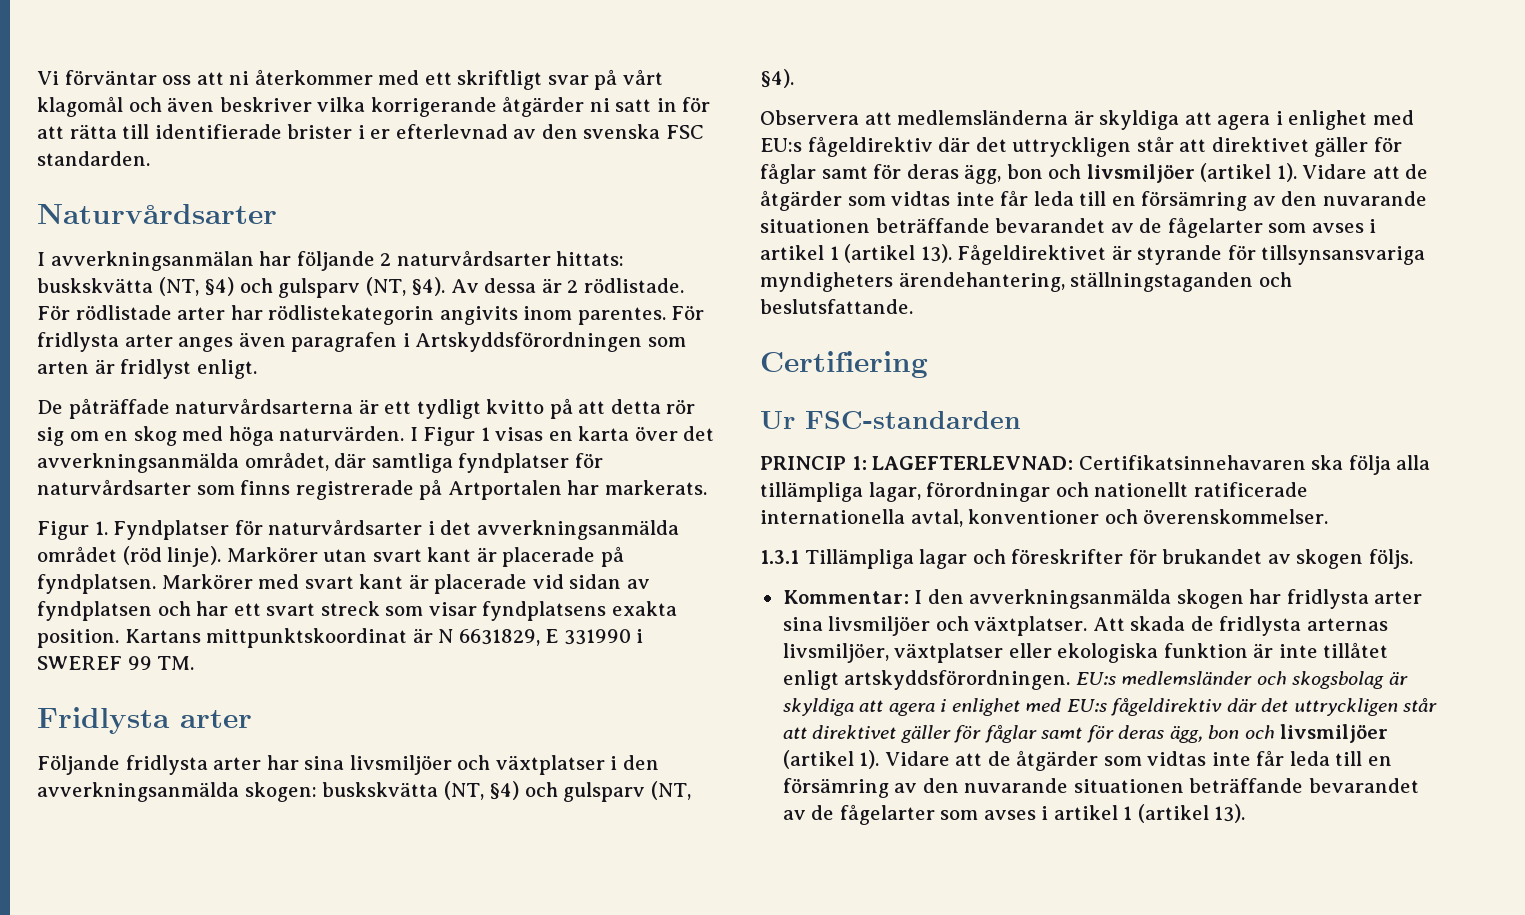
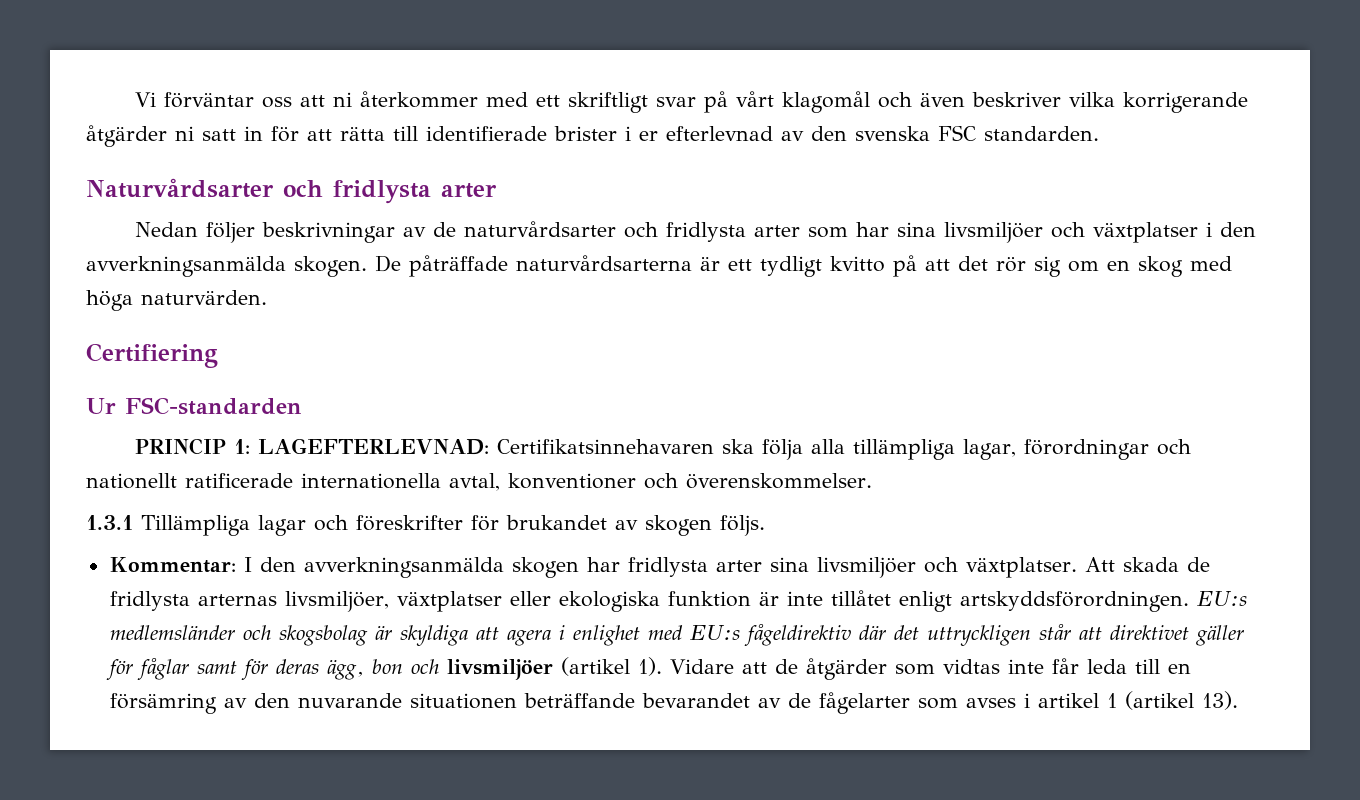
- Naturvårdsarter
- I avverkningsanmälan har följande 2 naturvårdsarter hittats: buskskvätta (NT, §4) och gulsparv (NT, §4). Av dessa är 2 rödlistade. För rödlistade arter har rödlistekategorin angivits inom parentes. För fridlysta arter anges även paragrafen i Artskyddsförordningen som arten är fridlyst enligt.
- De påträffade naturvårdsarterna är ett tydligt kvitto på att detta rör sig om en skog med höga naturvärden. I Figur 1 visas en karta över det avverkningsanmälda området, där samtliga fyndplatser för naturvårdsarter som finns registrerade på Artportalen har markerats.
- Figur 1. Fyndplatser för naturvårdsarter i det avverkningsanmälda området (röd linje). Markörer utan svart kant är placerade på fyndplatsen. Markörer med svart kant är placerade vid sidan av fyndplatsen och har ett svart streck som visar fyndplatsens exakta position. Kartans mittpunktskoordinat är N 6631829, E 331990 i SWEREF 99 TM.
- Fridlysta arter
- Följande fridlysta arter har sina livsmiljöer och växtplatser i den avverkningsanmälda skogen: buskskvätta (NT, §4) och gulsparv (NT, §4).
- Observera att medlemsländerna är skyldiga att agera i enlighet med EU:s fågeldirektiv där det uttryckligen står att direktivet gäller för fåglar samt för deras ägg, bon och livsmiljöer (artikel 1). Vidare att de åtgärder som vidtas inte får leda till en försämring av den nuvarande situationen beträffande bevarandet av de fågelarter som avses i artikel 1 (artikel 13). Fågeldirektivet är styrande för tillsynsansvariga myndigheters ärendehantering, ställningstaganden och beslutsfattande.
+ Naturvårdsarter och fridlysta arter
+ Nedan följer beskrivningar av de naturvårdsarter och fridlysta arter som har sina livsmiljöer och växtplatser i den avverkningsanmälda skogen. De påträffade naturvårdsarterna är ett tydligt kvitto på att det rör sig om en skog med höga naturvärden.

